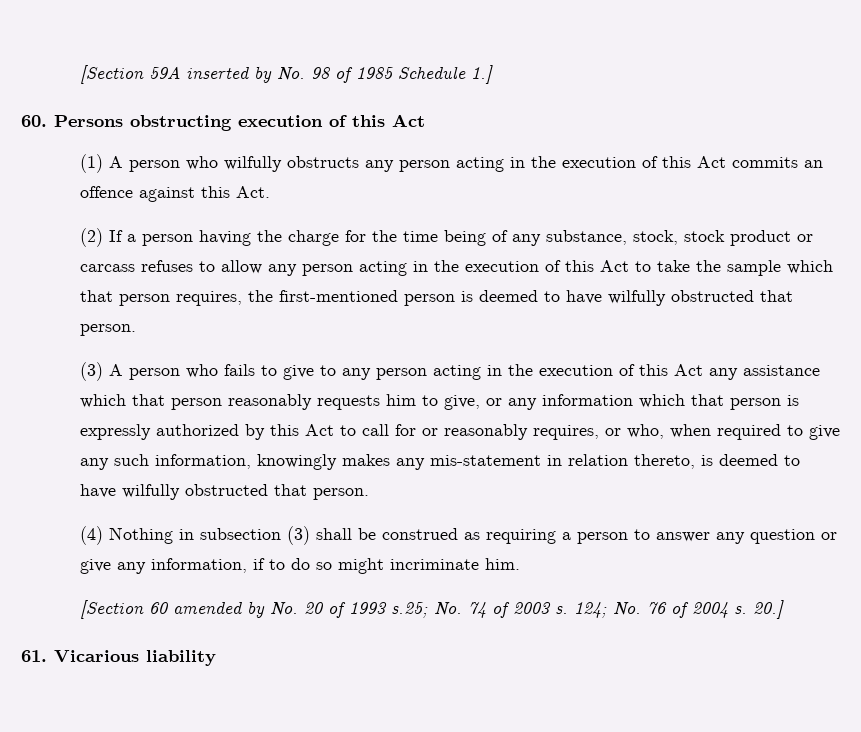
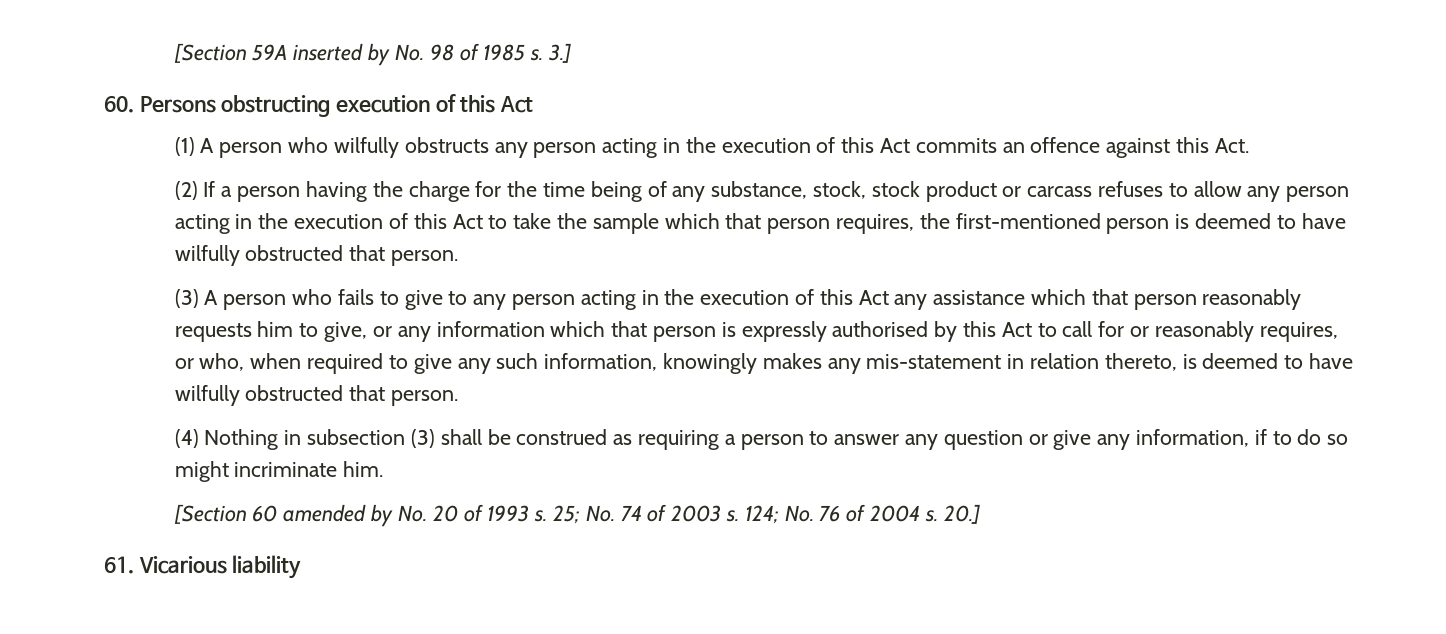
- [Section 59A inserted by No. 98 of 1985 Schedule 1.]
+ [Section 59A inserted by No. 98 of 1985 s. 3.]
- (3) A person who fails to give to any person acting in the execution of this Act any assistance which that person reasonably requests him to give, or any information which that person is expressly authorized by this Act to call for or reasonably requires, or who, when required to give any such information, knowingly makes any mis-statement in relation thereto, is deemed to have wilfully obstructed that person.
+ (3) A person who fails to give to any person acting in the execution of this Act any assistance which that person reasonably requests him to give, or any information which that person is expressly authorised by this Act to call for or reasonably requires, or who, when required to give any such information, knowingly makes any mis-statement in relation thereto, is deemed to have wilfully obstructed that person.
- [Section 60 amended by No. 20 of 1993 s.25; No. 74 of 2003 s.
+ [Section 60 amended by No. 20 of 1993 s. 25; No. 74 of 2003 s.

